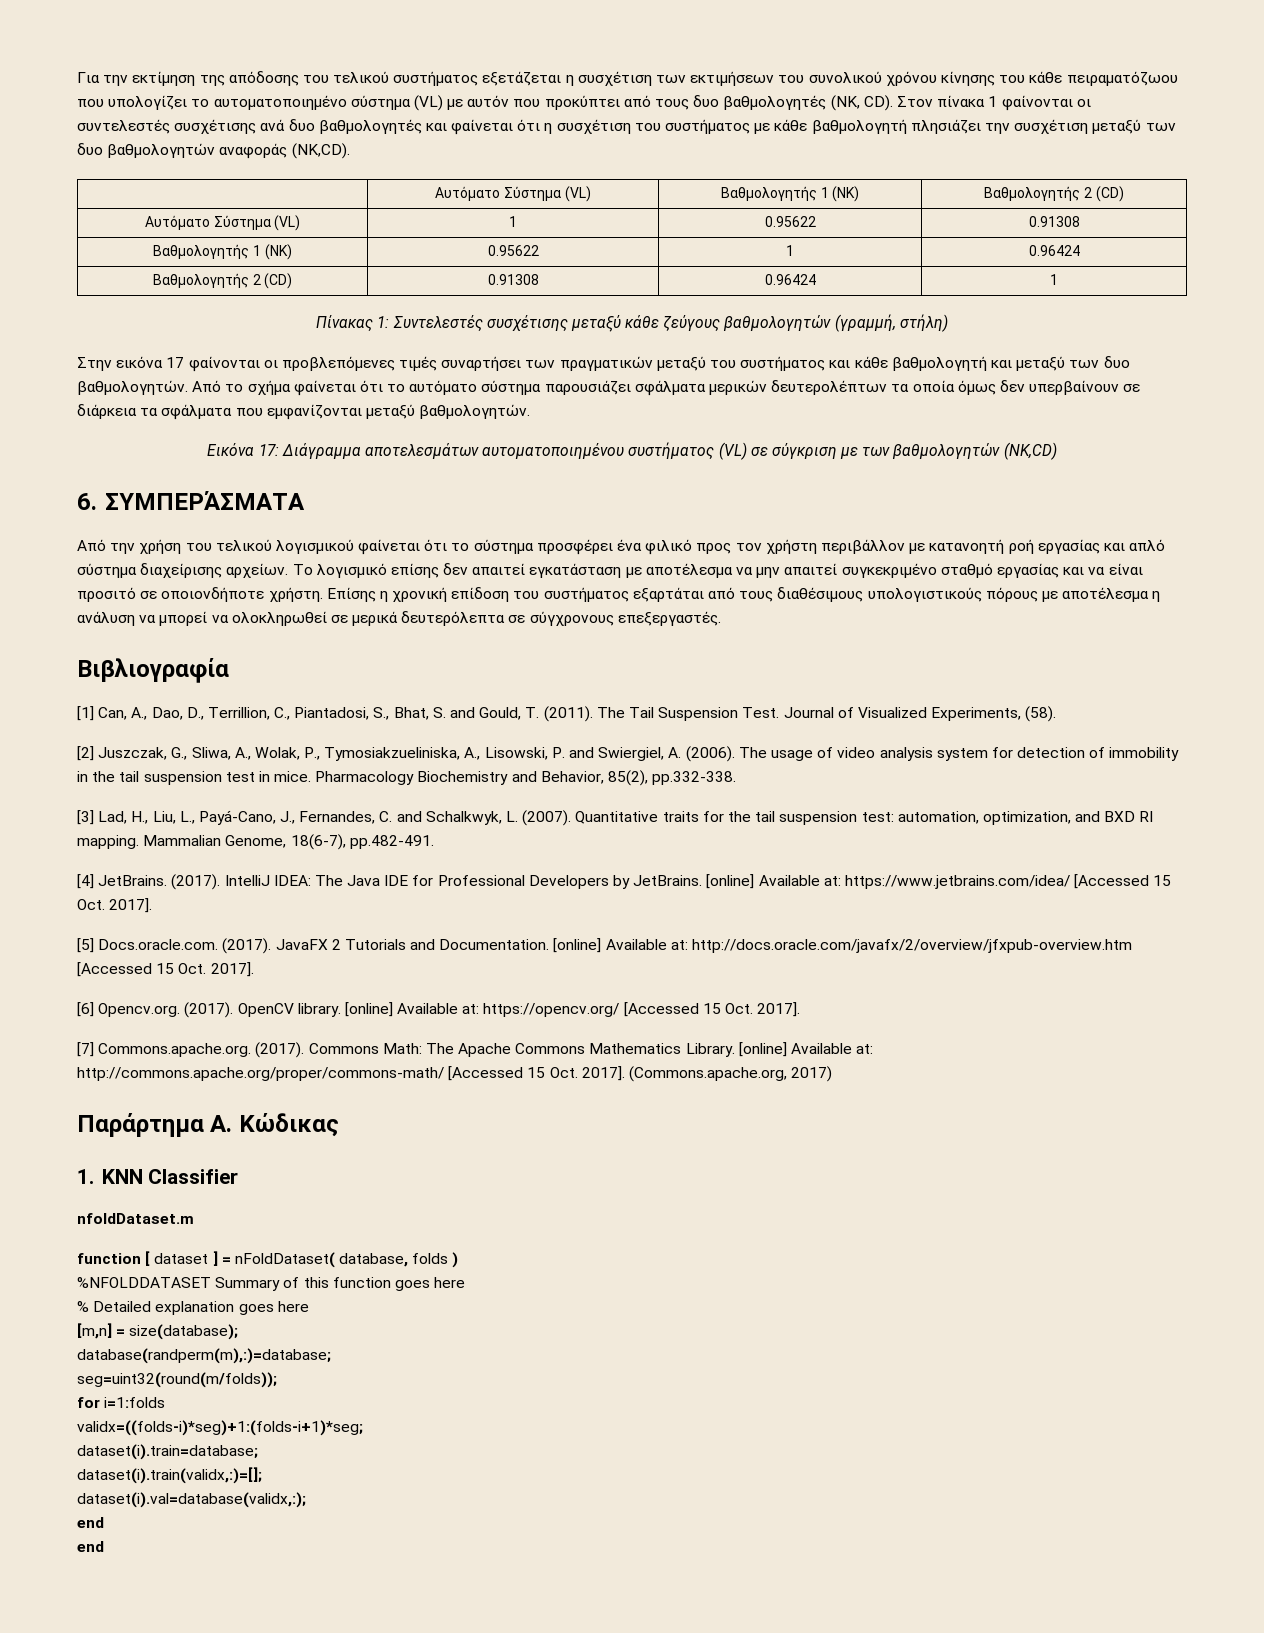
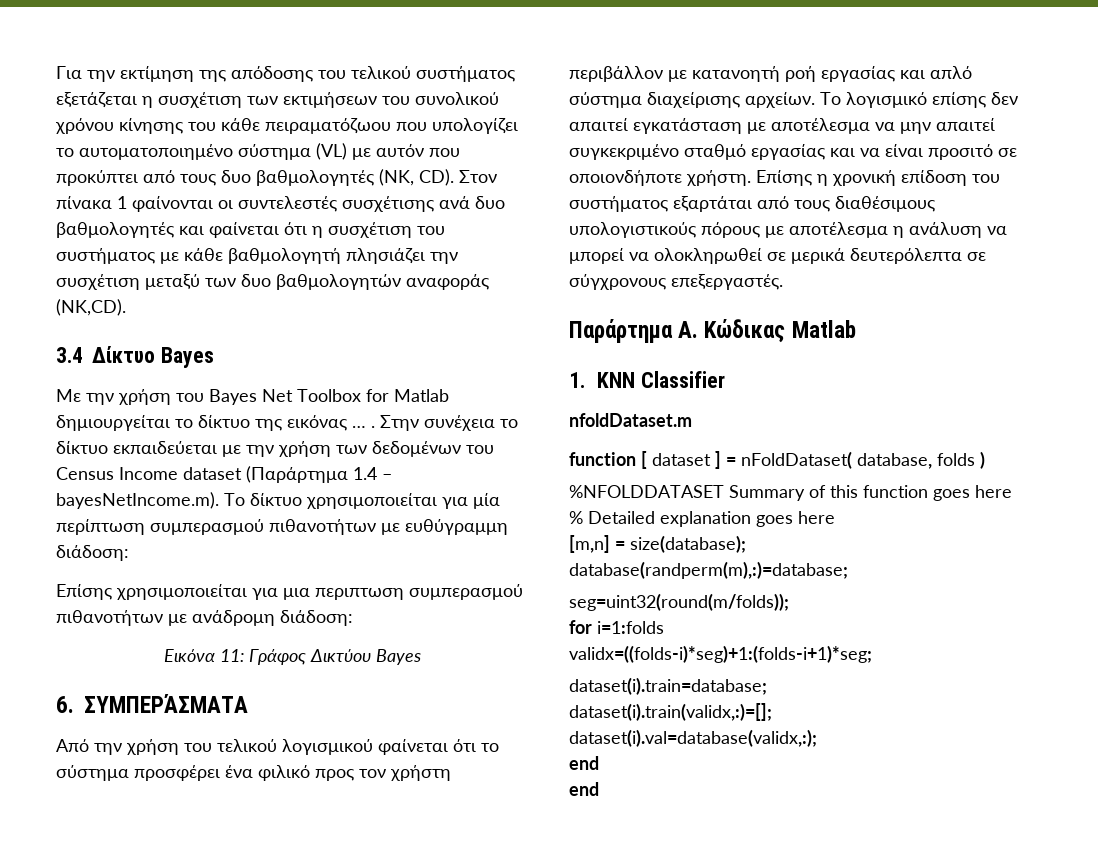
- | Αυτόματο Σύστημα (VL) | Βαθμολογητής 1 (NK) | Βαθμολογητής 2 (CD)
- Αυτόματο Σύστημα (VL) | 1 | 0.95622 | 0.91308
- Βαθμολογητής 1 (NK) | 0.95622 | 1 | 0.96424
- Βαθμολογητής 2 (CD) | 0.91308 | 0.96424 | 1
- Πίνακας 1: Συντελεστές συσχέτισης μεταξύ κάθε ζεύγους βαθμολογητών (γραμμή, στήλη)
- Στην εικόνα 17 φαίνονται οι προβλεπόμενες τιμές συναρτήσει των πραγματικών μεταξύ του συστήματος και κάθε βαθμολογητή και μεταξύ των δυο βαθμολογητών. Από το σχήμα φαίνεται ότι το αυτόματο σύστημα παρουσιάζει σφάλματα μερικών δευτερολέπτων τα οποία όμως δεν υπερβαίνουν σε διάρκεια τα σφάλματα που εμφανίζονται μεταξύ βαθμολογητών.
- Εικόνα 17: Διάγραμμα αποτελεσμάτων αυτοματοποιημένου συστήματος (VL) σε σύγκριση με των βαθμολογητών (NK,CD)
+ 3.4 Δίκτυο Bayes
+ Με την χρήση του Bayes Net Toolbox for Matlab δημιουργείται το δίκτυο της εικόνας … . Στην συνέχεια το δίκτυο εκπαιδεύεται με την χρήση των δεδομένων του Census Income dataset (Παράρτημα 1.4 – bayesNetIncome.m). Το δίκτυο χρησιμοποιείται για μία περίπτωση συμπερασμού πιθανοτήτων με ευθύγραμμη διάδοση:
+ Επίσης χρησιμοποιείται για μια περιπτωση συμπερασμού πιθανοτήτων με ανάδρομη διάδοση:
+ Εικόνα 11: Γράφος Δικτύου Bayes
- Βιβλιογραφία
- [1] Can, A., Dao, D., Terrillion, C., Piantadosi, S., Bhat, S. and Gould, T. (2011). The Tail Suspension Test. Journal of Visualized Experiments, (58).
- [2] Juszczak, G., Sliwa, A., Wolak, P., Tymosiakzueliniska, A., Lisowski, P. and Swiergiel, A. (2006). The usage of video analysis system for detection of immobility in the tail suspension test in mice. Pharmacology Biochemistry and Behavior, 85(2), pp.332-338.
- [3] Lad, H., Liu, L., Payá-Cano, J., Fernandes, C. and Schalkwyk, L. (2007). Quantitative traits for the tail suspension test: automation, optimization, and BXD RI mapping. Mammalian Genome, 18(6-7), pp.482-491.
- [4] JetBrains. (2017). IntelliJ IDEA: The Java IDE for Professional Developers by JetBrains. [online] Available at: https://www.jetbrains.com/idea/ [Accessed 15 Oct. 2017].
- [5] Docs.oracle.com. (2017). JavaFX 2 Tutorials and Documentation. [online] Available at: http://docs.oracle.com/javafx/2/overview/jfxpub-overview.htm [Accessed 15 Oct. 2017].
- [6] Opencv.org. (2017). OpenCV library. [online] Available at: https://opencv.org/ [Accessed 15 Oct. 2017].
- [7] Commons.apache.org. (2017). Commons Math: The Apache Commons Mathematics Library. [online] Available at: http://commons.apache.org/proper/commons-math/ [Accessed 15 Oct. 2017]. (Commons.apache.org, 2017)
- Παράρτημα A. Κώδικας
+ Παράρτημα A. Κώδικας Matlab

